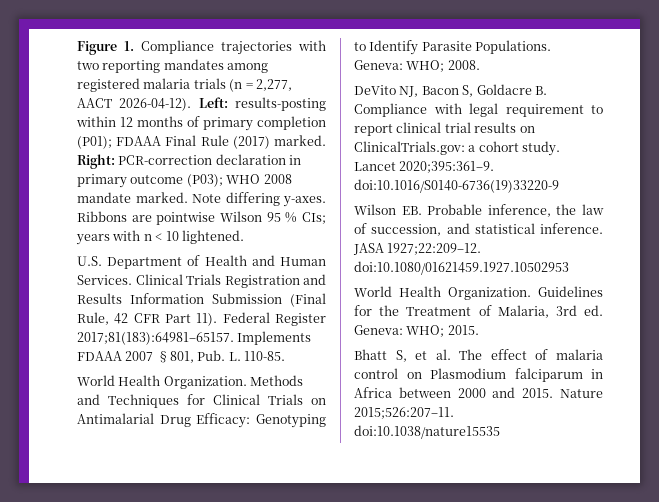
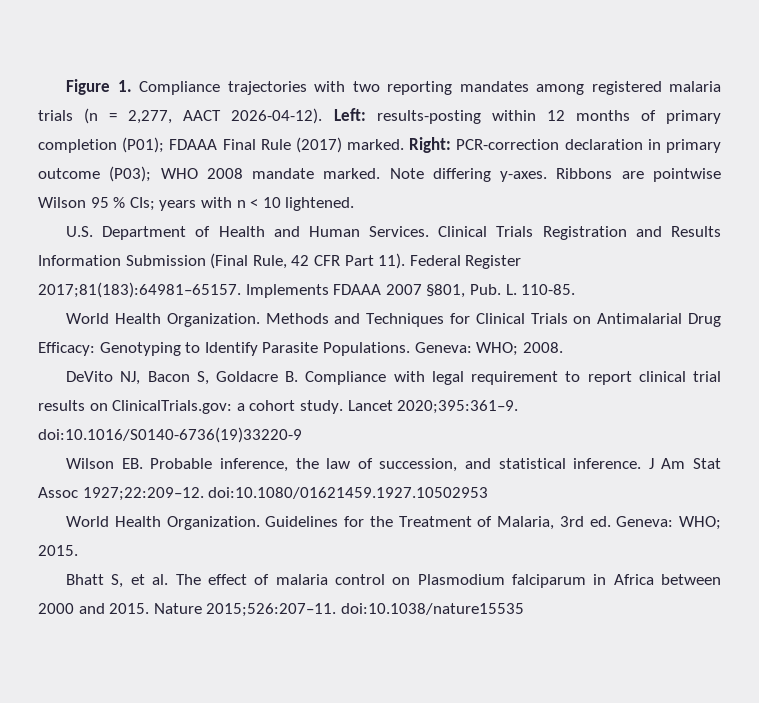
- JASA 1927;22:209–12. doi:10.1080/01621459.1927.10502953
+ J Am Stat Assoc 1927;22:209–12. doi:10.1080/01621459.1927.10502953

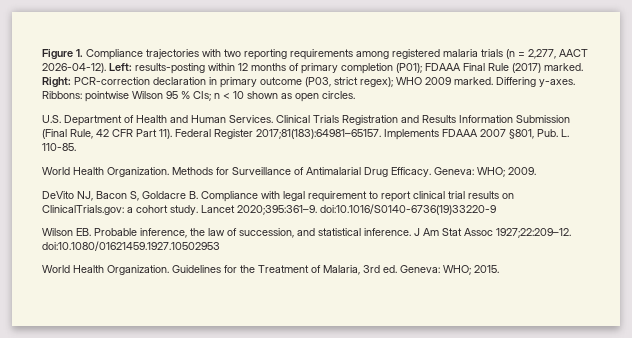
- Figure 1. Compliance trajectories with two reporting mandates among registered malaria trials (n = 2,277, AACT 2026-04-12).
+ Figure 1. Compliance trajectories with two reporting requirements among registered malaria trials (n = 2,277, AACT 2026-04-12).
- Right: PCR-correction declaration in primary outcome (P03); WHO 2008 mandate marked. Note differing y-axes. Ribbons are pointwise Wilson 95 % CIs; years with n < 10 lightened.
+ Right: PCR-correction declaration in primary outcome (P03, strict regex); WHO 2009 marked. Differing y-axes. Ribbons: pointwise Wilson 95 % CIs; n < 10 shown as open circles.
- Methods and Techniques for Clinical Trials on Antimalarial Drug Efficacy: Genotyping to Identify Parasite Populations. Geneva: WHO; 2008.
+ Methods for Surveillance of Antimalarial Drug Efficacy. Geneva: WHO; 2009.
- Bhatt S, et al. The effect of malaria control on Plasmodium falciparum in Africa between 2000 and 2015. Nature 2015;526:207–11. doi:10.1038/nature15535

